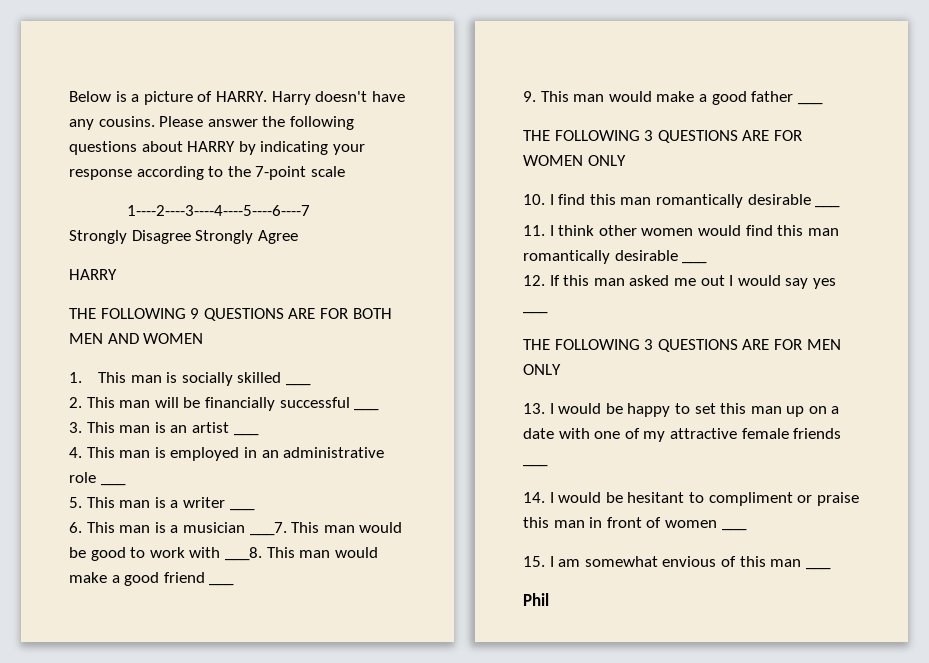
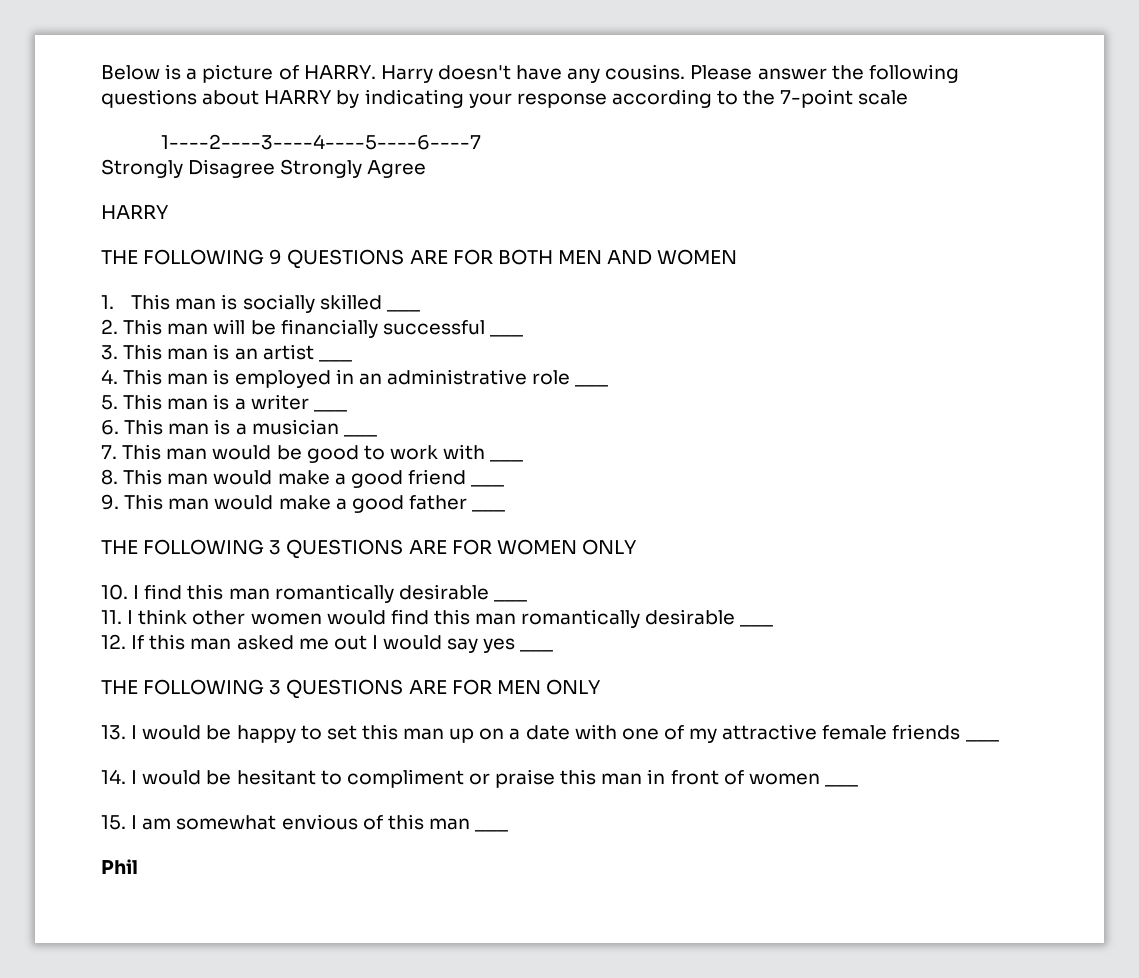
- 6. This man is a musician ___7. This man would be good to work with ___8. This man would make a good friend ___
+ 6. This man is a musician ___
+ 7. This man would be good to work with ___
+ 8. This man would make a good friend ___

